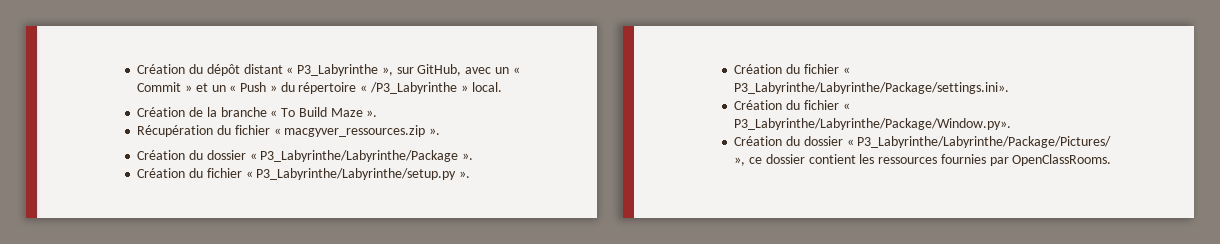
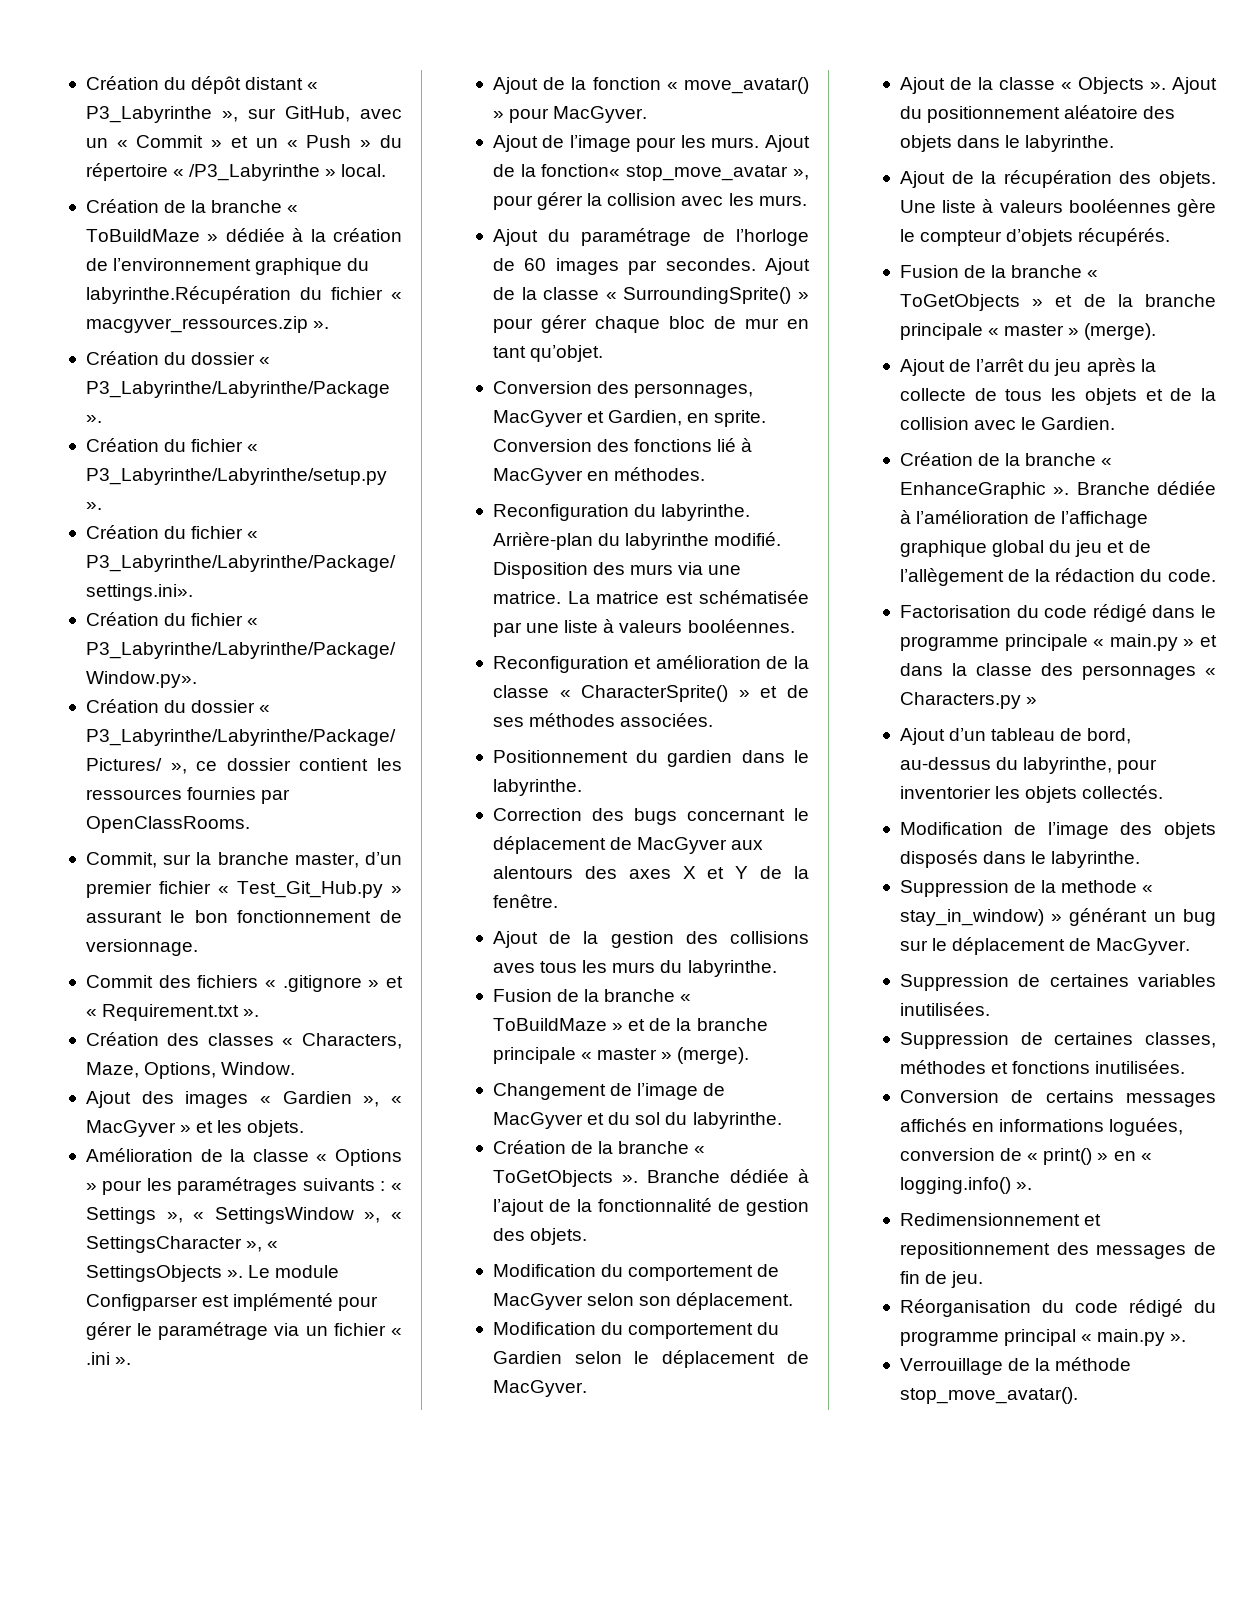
- Création de la branche « To Build Maze ».
- Récupération du fichier « macgyver_ressources.zip ».
+ Création de la branche « ToBuildMaze » dédiée à la création de l’environnement graphique du labyrinthe.Récupération du fichier « macgyver_ressources.zip ».
+ Commit, sur la branche master, d’un premier fichier « Test_Git_Hub.py » assurant le bon fonctionnement de versionnage.
+ Commit des fichiers « .gitignore » et « Requirement.txt ».
+ Création des classes « Characters, Maze, Options, Window.
+ Ajout des images « Gardien », « MacGyver » et les objets.
+ Amélioration de la classe « Options » pour les paramétrages suivants : « Settings », « SettingsWindow », « SettingsCharacter », « SettingsObjects ». Le module Configparser est implémenté pour gérer le paramétrage via un fichier « .ini ».
+ Ajout de la fonction « move_avatar() » pour MacGyver.
+ Ajout de l’image pour les murs. Ajout de la fonction« stop_move_avatar », pour gérer la collision avec les murs.
+ Ajout du paramétrage de l’horloge de 60 images par secondes. Ajout de la classe « SurroundingSprite() » pour gérer chaque bloc de mur en tant qu’objet.
+ Conversion des personnages, MacGyver et Gardien, en sprite. Conversion des fonctions lié à MacGyver en méthodes.
+ Reconfiguration du labyrinthe. Arrière-plan du labyrinthe modifié. Disposition des murs via une matrice. La matrice est schématisée par une liste à valeurs booléennes.
+ Reconfiguration et amélioration de la classe « CharacterSprite() » et de ses méthodes associées.
+ Positionnement du gardien dans le labyrinthe.
+ Correction des bugs concernant le déplacement de MacGyver aux alentours des axes X et Y de la fenêtre.
+ Ajout de la gestion des collisions aves tous les murs du labyrinthe.
+ Fusion de la branche « ToBuildMaze » et de la branche principale « master » (merge).
+ Changement de l’image de MacGyver et du sol du labyrinthe.
+ Création de la branche « ToGetObjects ». Branche dédiée à l’ajout de la fonctionnalité de gestion des objets.
+ Modification du comportement de MacGyver selon son déplacement.
+ Modification du comportement du Gardien selon le déplacement de MacGyver.
+ Ajout de la classe « Objects ». Ajout du positionnement aléatoire des objets dans le labyrinthe.
+ Ajout de la récupération des objets. Une liste à valeurs booléennes gère le compteur d’objets récupérés.
+ Fusion de la branche « ToGetObjects » et de la branche principale « master » (merge).
+ Ajout de l’arrêt du jeu après la collecte de tous les objets et de la collision avec le Gardien.
+ Création de la branche « EnhanceGraphic ». Branche dédiée à l’amélioration de l’affichage graphique global du jeu et de l’allègement de la rédaction du code.
+ Factorisation du code rédigé dans le programme principale « main.py » et dans la classe des personnages « Characters.py »
+ Ajout d’un tableau de bord, au-dessus du labyrinthe, pour inventorier les objets collectés.
+ Modification de l’image des objets disposés dans le labyrinthe.
+ Suppression de la methode « stay_in_window) » générant un bug sur le déplacement de MacGyver.
+ Suppression de certaines variables inutilisées.
+ Suppression de certaines classes, méthodes et fonctions inutilisées.
+ Conversion de certains messages affichés en informations loguées, conversion de « print() » en « logging.info() ».
+ Redimensionnement et repositionnement des messages de fin de jeu.
+ Réorganisation du code rédigé du programme principal « main.py ».
+ Verrouillage de la méthode stop_move_avatar().

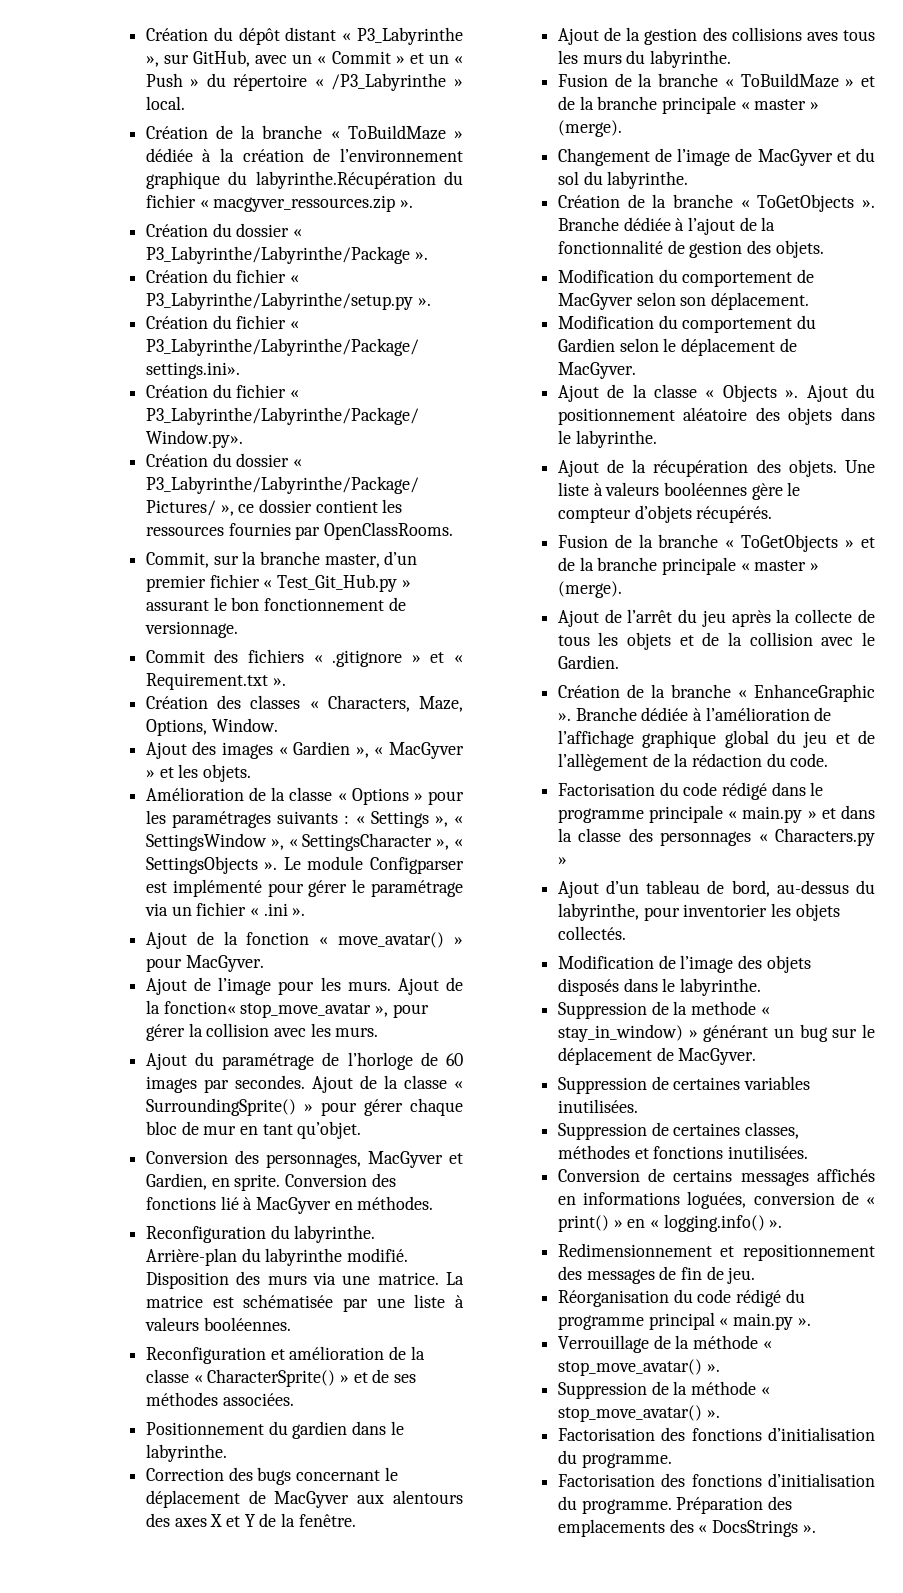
- Verrouillage de la méthode stop_move_avatar().
+ Verrouillage de la méthode « stop_move_avatar() ».
+ Suppression de la méthode « stop_move_avatar() ».
+ Factorisation des fonctions d’initialisation du programme.
+ Factorisation des fonctions d’initialisation du programme. Préparation des emplacements des « DocsStrings ».

